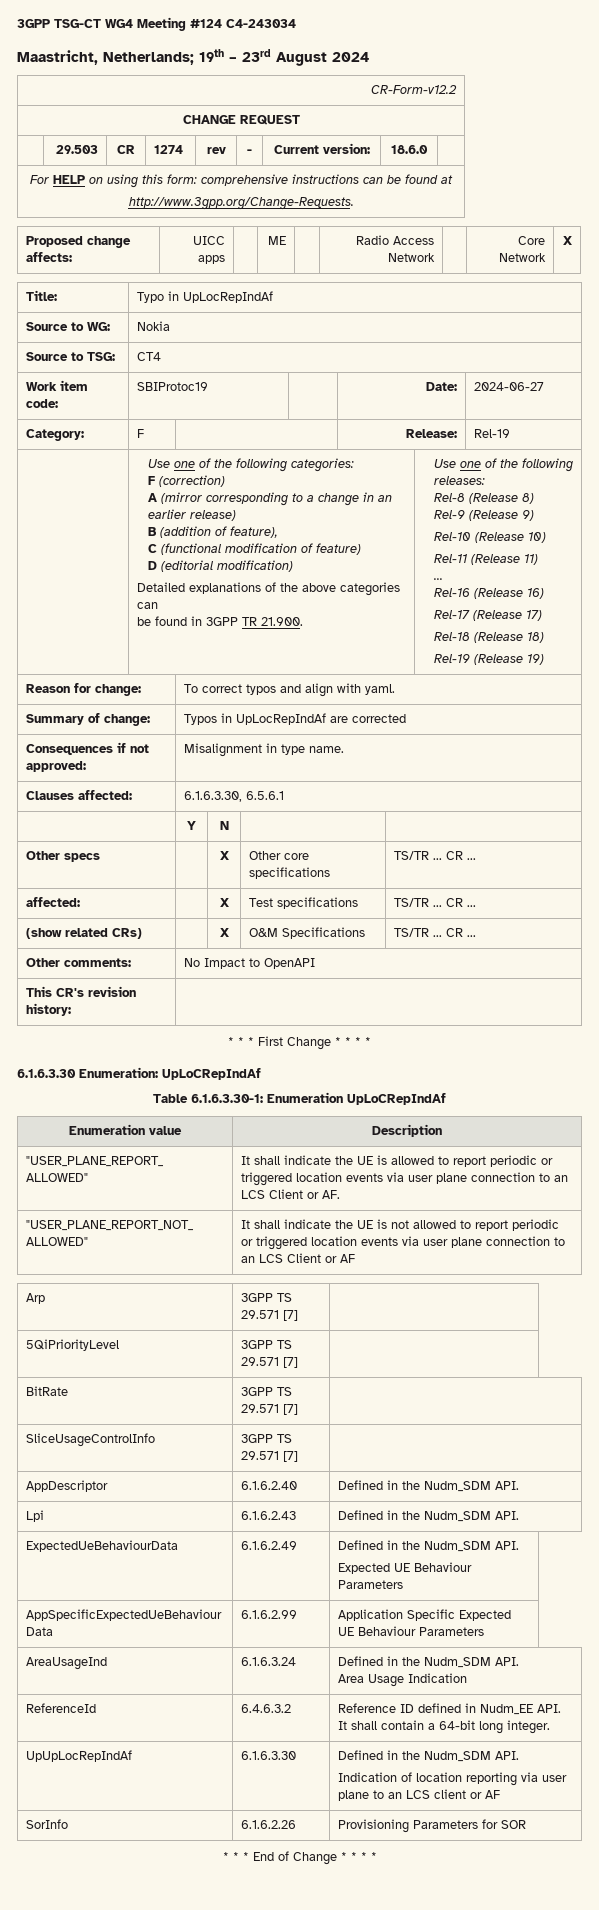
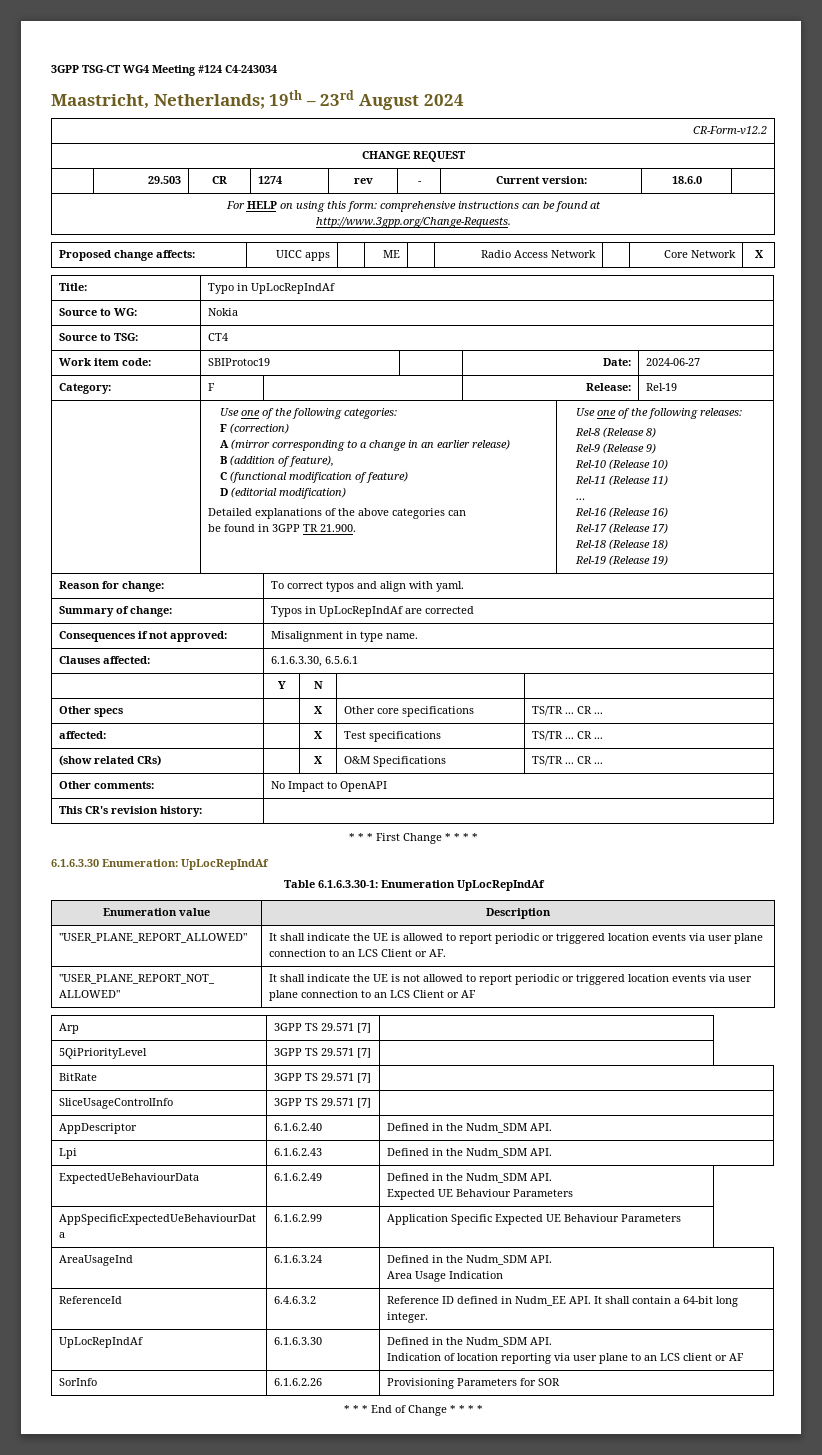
- 6.1.6.3.30 Enumeration: UpLoCRepIndAf
+ 6.1.6.3.30 Enumeration: UpLocRepIndAf
- Table 6.1.6.3.30-1: Enumeration UpLoCRepIndAf
+ Table 6.1.6.3.30-1: Enumeration UpLocRepIndAf
- UpUpLocRepIndAf | 6.1.6.3.30 | Defined in the Nudm_SDM API.
+ UpLocRepIndAf | 6.1.6.3.30 | Defined in the Nudm_SDM API.

